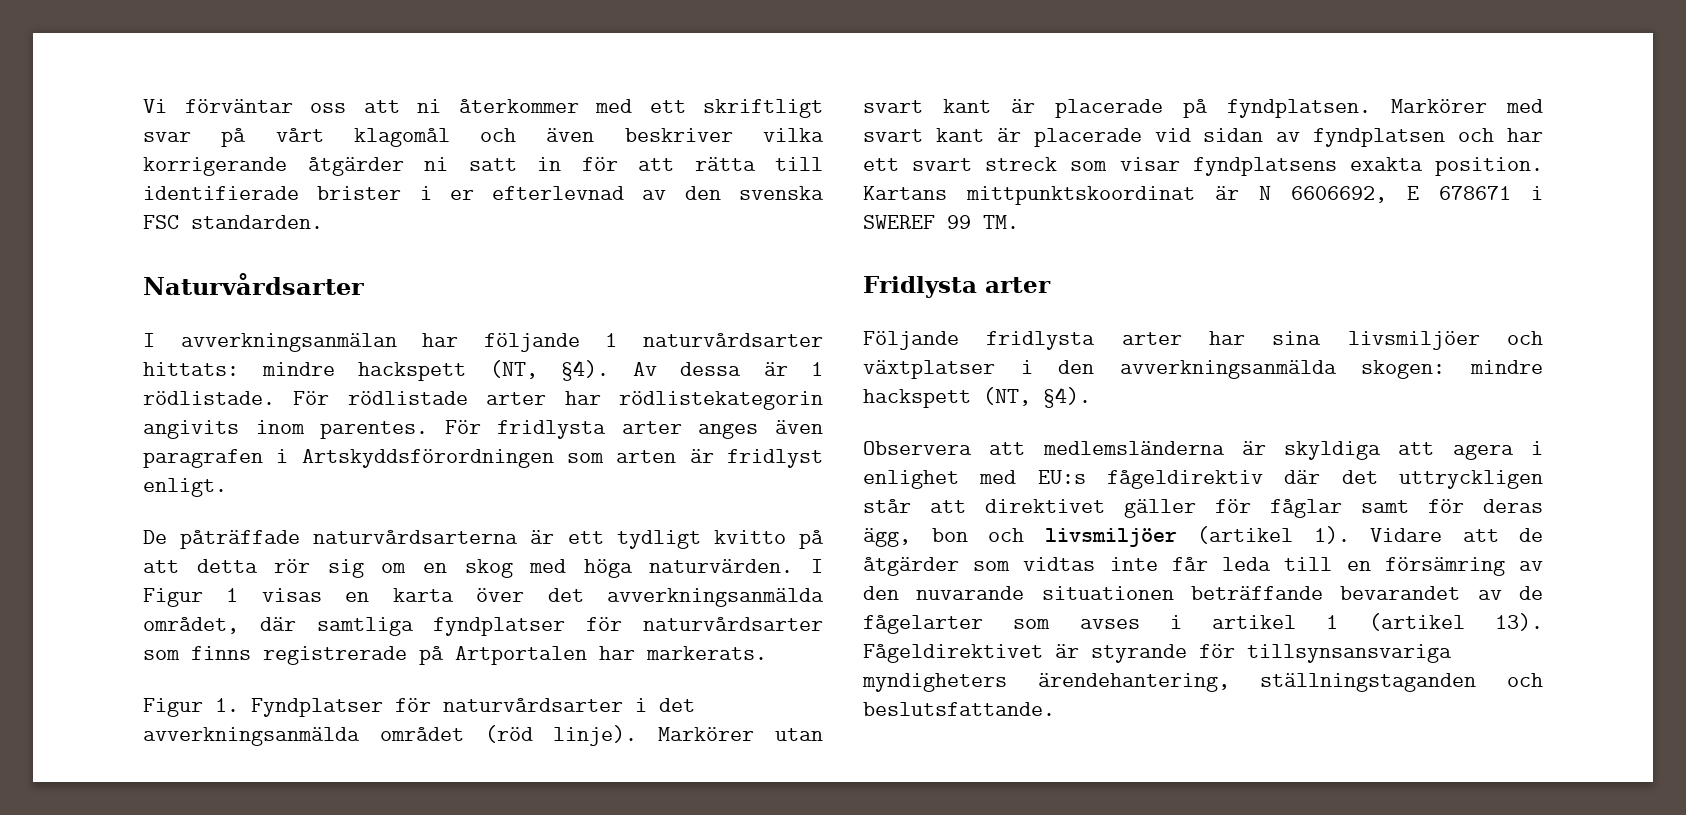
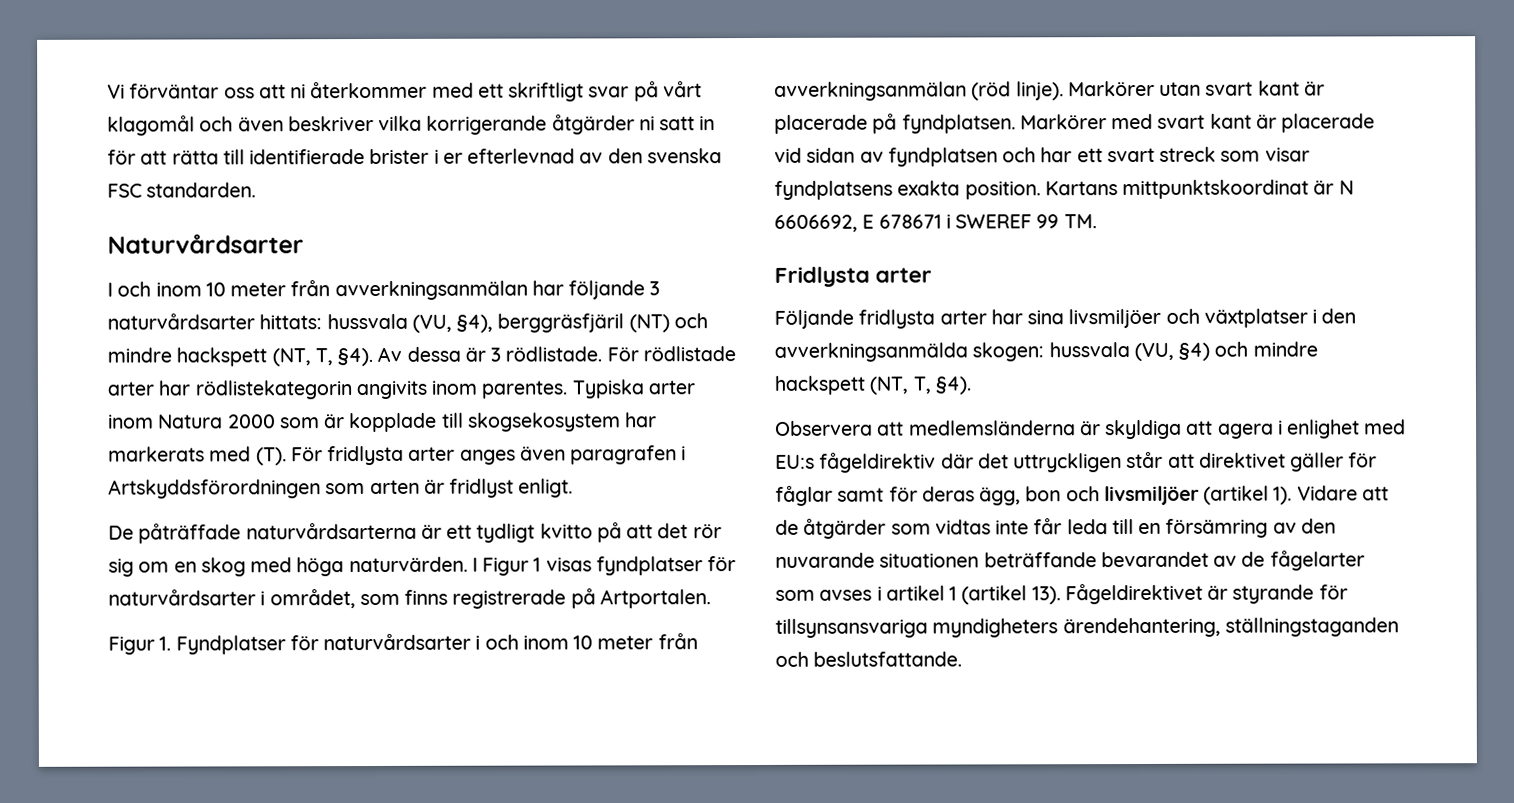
- I avverkningsanmälan har följande 1 naturvårdsarter hittats: mindre hackspett (NT, §4).
+ I och inom 10 meter från avverkningsanmälan har följande 3 naturvårdsarter hittats: hussvala (VU, §4), berggräsfjäril (NT) och mindre hackspett (NT, T, §4).
- Av dessa är 1 rödlistade.
+ Av dessa är 3 rödlistade.
- För fridlysta arter anges även paragrafen i Artskyddsförordningen som arten är fridlyst enligt.
+ Typiska arter inom Natura 2000 som är kopplade till skogsekosystem har markerats med (T). För fridlysta arter anges även paragrafen i Artskyddsförordningen som arten är fridlyst enligt.
- De påträffade naturvårdsarterna är ett tydligt kvitto på att detta rör sig om en skog med höga naturvärden.
+ De påträffade naturvårdsarterna är ett tydligt kvitto på att det rör sig om en skog med höga naturvärden.
- I Figur 1 visas en karta över det avverkningsanmälda området, där samtliga fyndplatser för naturvårdsarter som finns registrerade på Artportalen har markerats.
+ I Figur 1 visas fyndplatser för naturvårdsarter i området, som finns registrerade på Artportalen.
- Figur 1. Fyndplatser för naturvårdsarter i det avverkningsanmälda området (röd linje).
+ Figur 1. Fyndplatser för naturvårdsarter i och inom 10 meter från avverkningsanmälan (röd linje).
- Följande fridlysta arter har sina livsmiljöer och växtplatser i den avverkningsanmälda skogen: mindre hackspett (NT, §4).
+ Följande fridlysta arter har sina livsmiljöer och växtplatser i den avverkningsanmälda skogen: hussvala (VU, §4) och mindre hackspett (NT, T, §4).

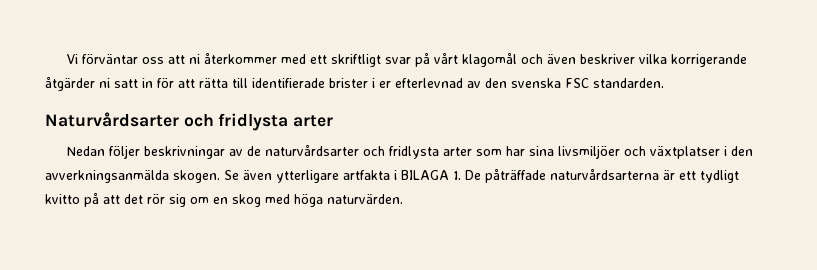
- Naturvårdsarter
- I och inom 10 meter från avverkningsanmälan har följande 3 naturvårdsarter hittats: hussvala (VU, §4), berggräsfjäril (NT) och mindre hackspett (NT, T, §4). Av dessa är 3 rödlistade. För rödlistade arter har rödlistekategorin angivits inom parentes. Typiska arter inom Natura 2000 som är kopplade till skogsekosystem har markerats med (T). För fridlysta arter anges även paragrafen i Artskyddsförordningen som arten är fridlyst enligt.
- De påträffade naturvårdsarterna är ett tydligt kvitto på att det rör sig om en skog med höga naturvärden. I Figur 1 visas fyndplatser för naturvårdsarter i området, som finns registrerade på Artportalen.
- Figur 1. Fyndplatser för naturvårdsarter i och inom 10 meter från avverkningsanmälan (röd linje). Markörer utan svart kant är placerade på fyndplatsen. Markörer med svart kant är placerade vid sidan av fyndplatsen och har ett svart streck som visar fyndplatsens exakta position. Kartans mittpunktskoordinat är N 6606692, E 678671 i SWEREF 99 TM.
- Fridlysta arter
- Följande fridlysta arter har sina livsmiljöer och växtplatser i den avverkningsanmälda skogen: hussvala (VU, §4) och mindre hackspett (NT, T, §4).
- Observera att medlemsländerna är skyldiga att agera i enlighet med EU:s fågeldirektiv där det uttryckligen står att direktivet gäller för fåglar samt för deras ägg, bon och livsmiljöer (artikel 1). Vidare att de åtgärder som vidtas inte får leda till en försämring av den nuvarande situationen beträffande bevarandet av de fågelarter som avses i artikel 1 (artikel 13). Fågeldirektivet är styrande för tillsynsansvariga myndigheters ärendehantering, ställningstaganden och beslutsfattande.
+ Naturvårdsarter och fridlysta arter
+ Nedan följer beskrivningar av de naturvårdsarter och fridlysta arter som har sina livsmiljöer och växtplatser i den avverkningsanmälda skogen. Se även ytterligare artfakta i BILAGA 1. De påträffade naturvårdsarterna är ett tydligt kvitto på att det rör sig om en skog med höga naturvärden.

